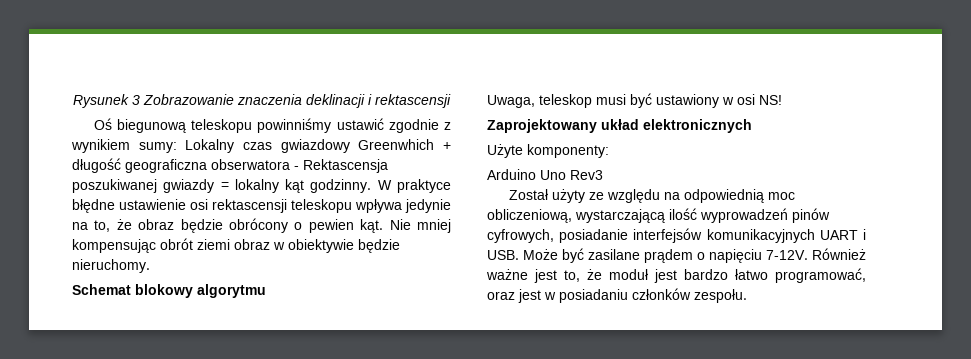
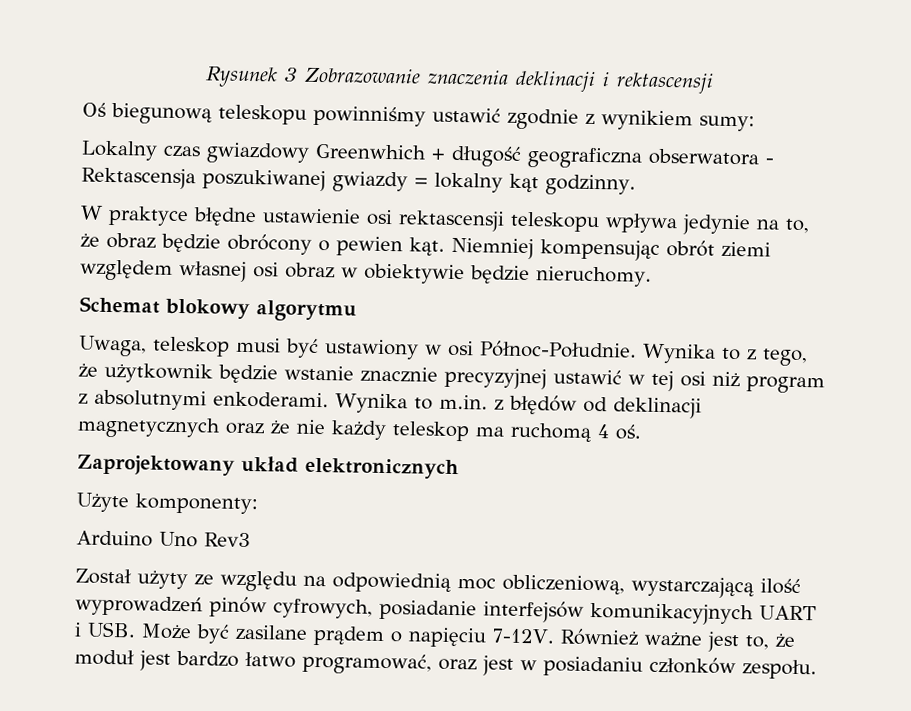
- Oś biegunową teleskopu powinniśmy ustawić zgodnie z wynikiem sumy: Lokalny czas gwiazdowy Greenwhich + długość geograficzna obserwatora - Rektascensja poszukiwanej gwiazdy = lokalny kąt godzinny. W praktyce błędne ustawienie osi rektascensji teleskopu wpływa jedynie na to, że obraz będzie obrócony o pewien kąt.
+ Oś biegunową teleskopu powinniśmy ustawić zgodnie z wynikiem sumy:
+ Lokalny czas gwiazdowy Greenwhich + długość geograficzna obserwatora - Rektascensja poszukiwanej gwiazdy = lokalny kąt godzinny.
+ W praktyce błędne ustawienie osi rektascensji teleskopu wpływa jedynie na to, że obraz będzie obrócony o pewien kąt.
- Nie mniej kompensując obrót ziemi obraz w obiektywie będzie nieruchomy.
+ Niemniej kompensując obrót ziemi względem własnej osi obraz w obiektywie będzie nieruchomy.
- Uwaga, teleskop musi być ustawiony w osi NS!
+ Uwaga, teleskop musi być ustawiony w osi Północ-Południe. Wynika to z tego, że użytkownik będzie wstanie znacznie precyzyjnej ustawić w tej osi niż program z absolutnymi enkoderami. Wynika to m.in. z błędów od deklinacji magnetycznych oraz że nie każdy teleskop ma ruchomą 4 oś.

